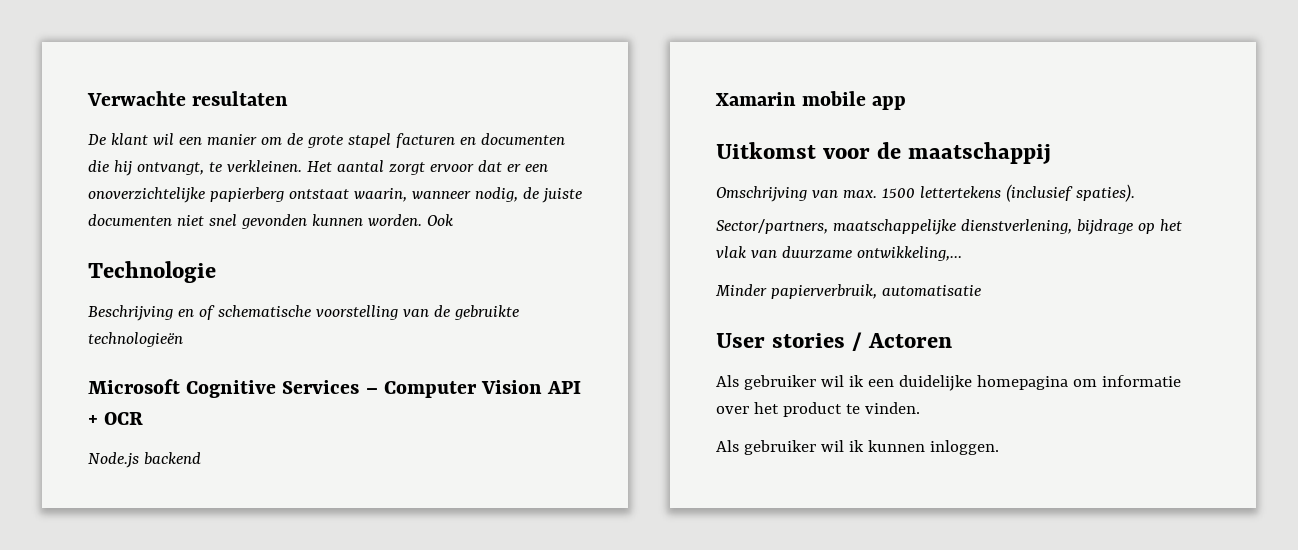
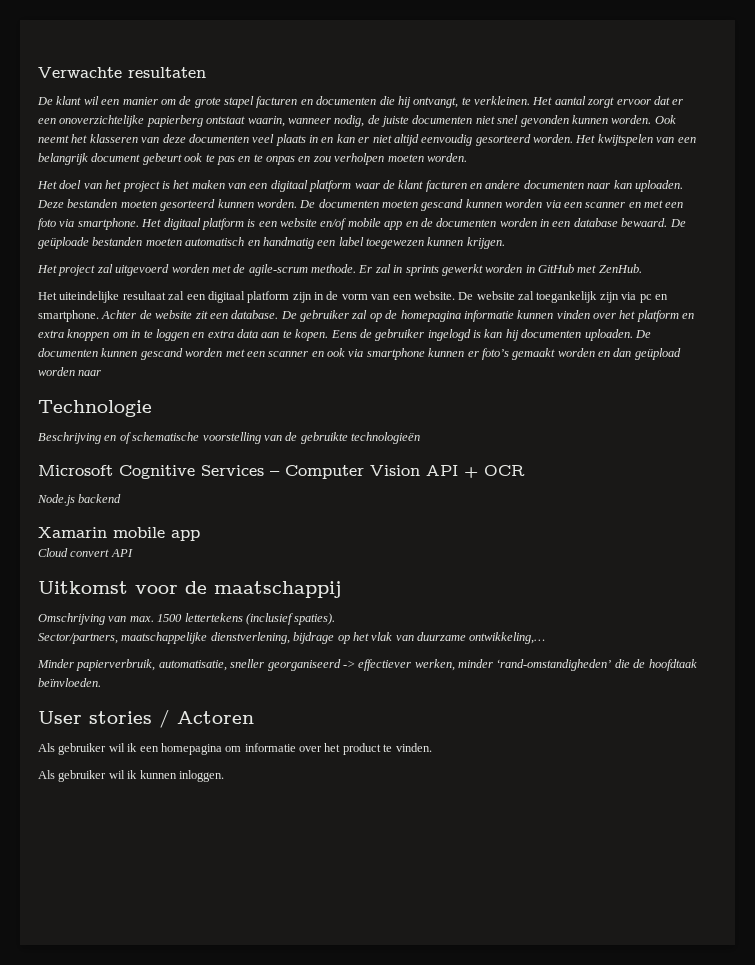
- Ook
+ Ook neemt het klasseren van deze documenten veel plaats in en kan er niet altijd eenvoudig gesorteerd worden. Het kwijtspelen van een belangrijk document gebeurt ook te pas en te onpas en zou verholpen moeten worden.
+ Het doel van het project is het maken van een digitaal platform waar de klant facturen en andere documenten naar kan uploaden. Deze bestanden moeten gesorteerd kunnen worden. De documenten moeten gescand kunnen worden via een scanner en met een foto via smartphone. Het digitaal platform is een website en/of mobile app en de documenten worden in een database bewaard. De geüploade bestanden moeten automatisch en handmatig een label toegewezen kunnen krijgen.
+ Het project zal uitgevoerd worden met de agile-scrum methode. Er zal in sprints gewerkt worden in GitHub met ZenHub.
+ Het uiteindelijke resultaat zal een digitaal platform zijn in de vorm van een website. De website zal toegankelijk zijn via pc en smartphone. Achter de website zit een database. De gebruiker zal op de homepagina informatie kunnen vinden over het platform en extra knoppen om in te loggen en extra data aan te kopen. Eens de gebruiker ingelogd is kan hij documenten uploaden. De documenten kunnen gescand worden met een scanner en ook via smartphone kunnen er foto’s gemaakt worden en dan geüpload worden naar
+ Cloud convert API
- Minder papierverbruik, automatisatie
+ Minder papierverbruik, automatisatie, sneller georganiseerd -> effectiever werken, minder ‘rand-omstandigheden’ die de hoofdtaak beïnvloeden.
- Als gebruiker wil ik een duidelijke homepagina om informatie over het product te vinden.
+ Als gebruiker wil ik een homepagina om informatie over het product te vinden.

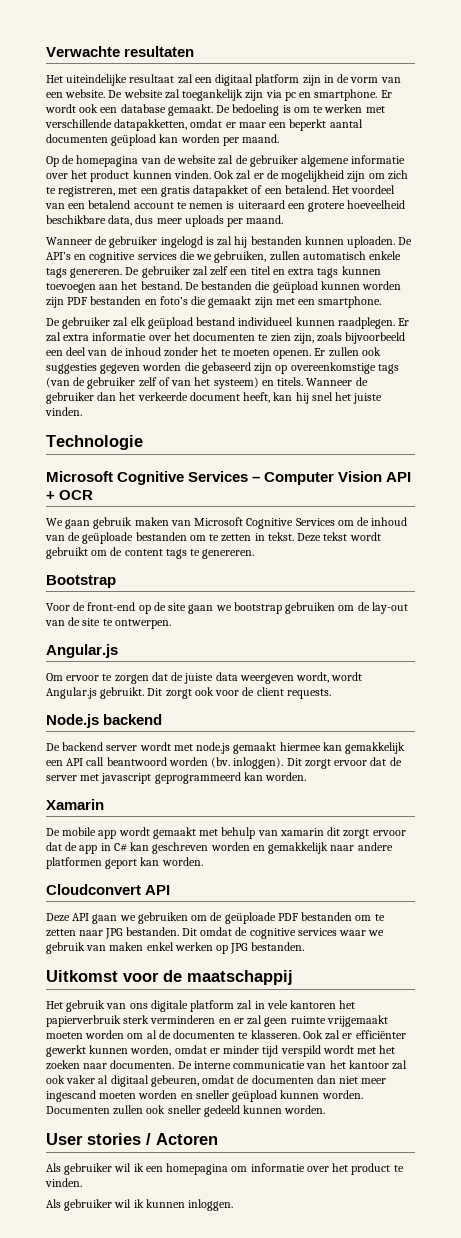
- De klant wil een manier om de grote stapel facturen en documenten die hij ontvangt, te verkleinen. Het aantal zorgt ervoor dat er een onoverzichtelijke papierberg ontstaat waarin, wanneer nodig, de juiste documenten niet snel gevonden kunnen worden. Ook neemt het klasseren van deze documenten veel plaats in en kan er niet altijd eenvoudig gesorteerd worden. Het kwijtspelen van een belangrijk document gebeurt ook te pas en te onpas en zou verholpen moeten worden.
- Het doel van het project is het maken van een digitaal platform waar de klant facturen en andere documenten naar kan uploaden. Deze bestanden moeten gesorteerd kunnen worden. De documenten moeten gescand kunnen worden via een scanner en met een foto via smartphone. Het digitaal platform is een website en/of mobile app en de documenten worden in een database bewaard. De geüploade bestanden moeten automatisch en handmatig een label toegewezen kunnen krijgen.
- Het project zal uitgevoerd worden met de agile-scrum methode. Er zal in sprints gewerkt worden in GitHub met ZenHub.
- Achter de website zit een database. De gebruiker zal op de homepagina informatie kunnen vinden over het platform en extra knoppen om in te loggen en extra data aan te kopen. Eens de gebruiker ingelogd is kan hij documenten uploaden. De documenten kunnen gescand worden met een scanner en ook via smartphone kunnen er foto’s gemaakt worden en dan geüpload worden naar
+ Er wordt ook een database gemaakt. De bedoeling is om te werken met verschillende datapakketten, omdat er maar een beperkt aantal documenten geüpload kan worden per maand.
+ Op de homepagina van de website zal de gebruiker algemene informatie over het product kunnen vinden. Ook zal er de mogelijkheid zijn om zich te registreren, met een gratis datapakket of een betalend. Het voordeel van een betalend account te nemen is uiteraard een grotere hoeveelheid beschikbare data, dus meer uploads per maand.
+ Wanneer de gebruiker ingelogd is zal hij bestanden kunnen uploaden. De API’s en cognitive services die we gebruiken, zullen automatisch enkele tags genereren. De gebruiker zal zelf een titel en extra tags kunnen toevoegen aan het bestand. De bestanden die geüpload kunnen worden zijn PDF bestanden en foto’s die gemaakt zijn met een smartphone.
+ De gebruiker zal elk geüpload bestand individueel kunnen raadplegen. Er zal extra informatie over het documenten te zien zijn, zoals bijvoorbeeld een deel van de inhoud zonder het te moeten openen. Er zullen ook suggesties gegeven worden die gebaseerd zijn op overeenkomstige tags (van de gebruiker zelf of van het systeem) en titels. Wanneer de gebruiker dan het verkeerde document heeft, kan hij snel het juiste vinden.
  Technologie
- Beschrijving en of schematische voorstelling van de gebruikte technologieën
+ We gaan gebruik maken van Microsoft Cognitive Services om de inhoud van de geüploade bestanden om te zetten in tekst. Deze tekst wordt gebruikt om de content tags te genereren.
+ Bootstrap
+ Voor de front-end op de site gaan we bootstrap gebruiken om de lay-out van de site te ontwerpen.
+ Angular.js
+ Om ervoor te zorgen dat de juiste data weergeven wordt, wordt Angular.js gebruikt. Dit zorgt ook voor de client requests.
  Node.js backend
+ De backend server wordt met node.js gemaakt hiermee kan gemakkelijk een API call beantwoord worden (bv. inloggen). Dit zorgt ervoor dat de server met javascript geprogrammeerd kan worden.
- Xamarin mobile app
- Cloud convert API
+ Xamarin
+ De mobile app wordt gemaakt met behulp van xamarin dit zorgt ervoor dat de app in C# kan geschreven worden en gemakkelijk naar andere platformen geport kan worden.
+ Cloudconvert API
+ Deze API gaan we gebruiken om de geüploade PDF bestanden om te zetten naar JPG bestanden. Dit omdat de cognitive services waar we gebruik van maken enkel werken op JPG bestanden.
  Uitkomst voor de maatschappij
- Omschrijving van max. 1500 lettertekens (inclusief spaties).
- Sector/partners, maatschappelijke dienstverlening, bijdrage op het vlak van duurzame ontwikkeling,…
- Minder papierverbruik, automatisatie, sneller georganiseerd -> effectiever werken, minder ‘rand-omstandigheden’ die de hoofdtaak beïnvloeden.
+ Het gebruik van ons digitale platform zal in vele kantoren het papierverbruik sterk verminderen en er zal geen ruimte vrijgemaakt moeten worden om al de documenten te klasseren. Ook zal er efficiënter gewerkt kunnen worden, omdat er minder tijd verspild wordt met het zoeken naar documenten. De interne communicatie van het kantoor zal ook vaker al digitaal gebeuren, omdat de documenten dan niet meer ingescand moeten worden en sneller geüpload kunnen worden. Documenten zullen ook sneller gedeeld kunnen worden.

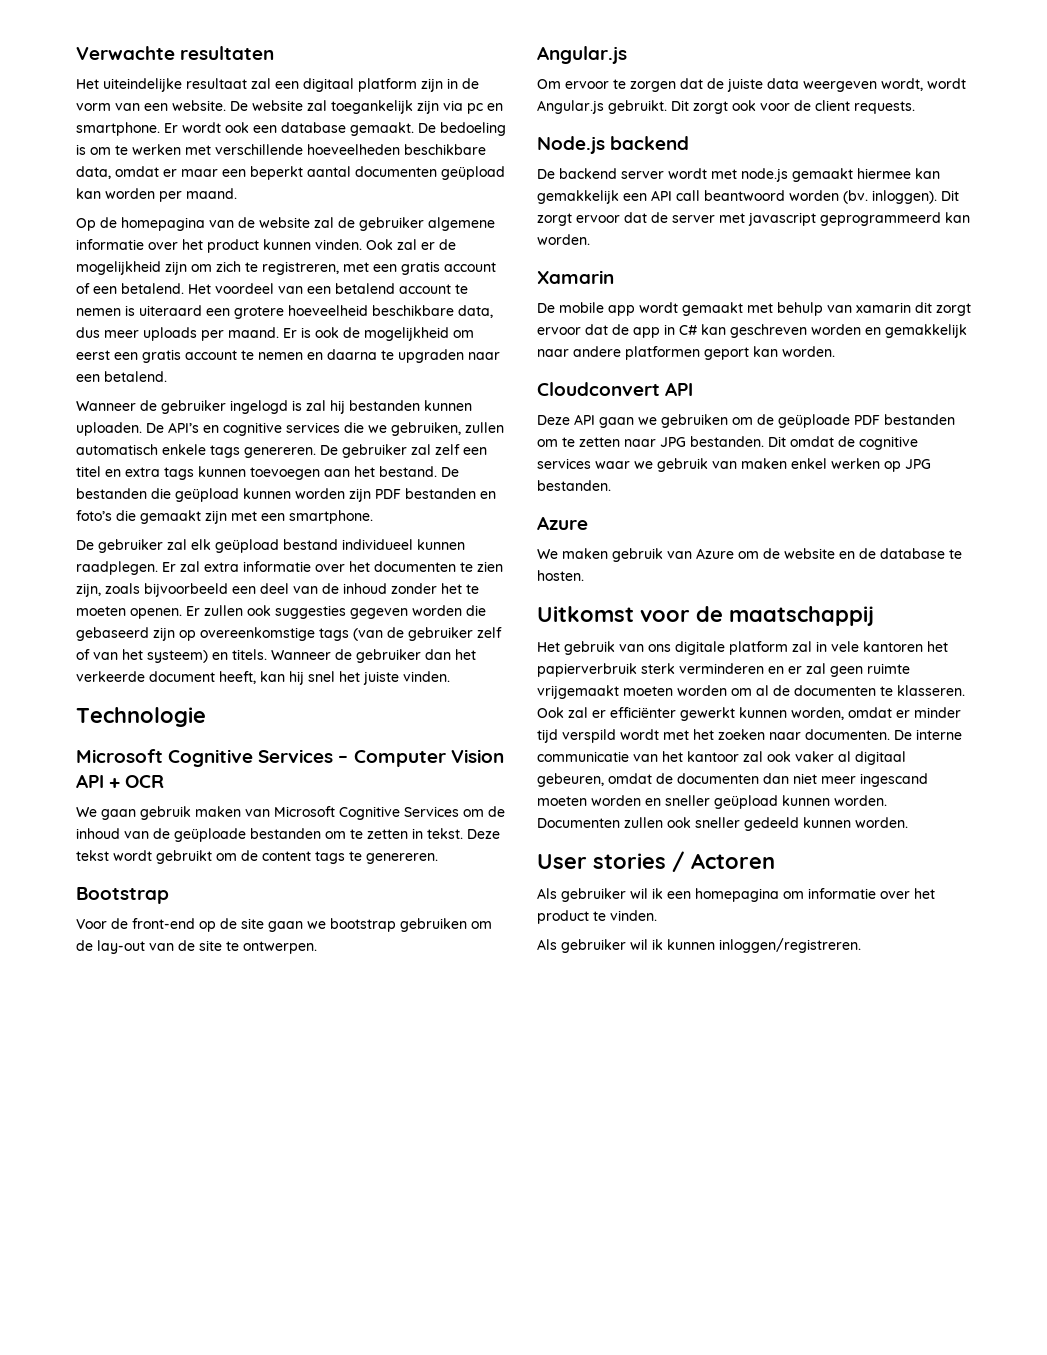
- De bedoeling is om te werken met verschillende datapakketten, omdat er maar een beperkt aantal documenten geüpload kan worden per maand.
+ De bedoeling is om te werken met verschillende hoeveelheden beschikbare data, omdat er maar een beperkt aantal documenten geüpload kan worden per maand.
- Ook zal er de mogelijkheid zijn om zich te registreren, met een gratis datapakket of een betalend.
+ Ook zal er de mogelijkheid zijn om zich te registreren, met een gratis account of een betalend.
+ Er is ook de mogelijkheid om eerst een gratis account te nemen en daarna te upgraden naar een betalend.
  Dit omdat de cognitive services waar we gebruik van maken enkel werken op JPG bestanden.
+ Azure
+ We maken gebruik van Azure om de website en de database te hosten.
- Als gebruiker wil ik kunnen inloggen.
+ Als gebruiker wil ik kunnen inloggen/registreren.

